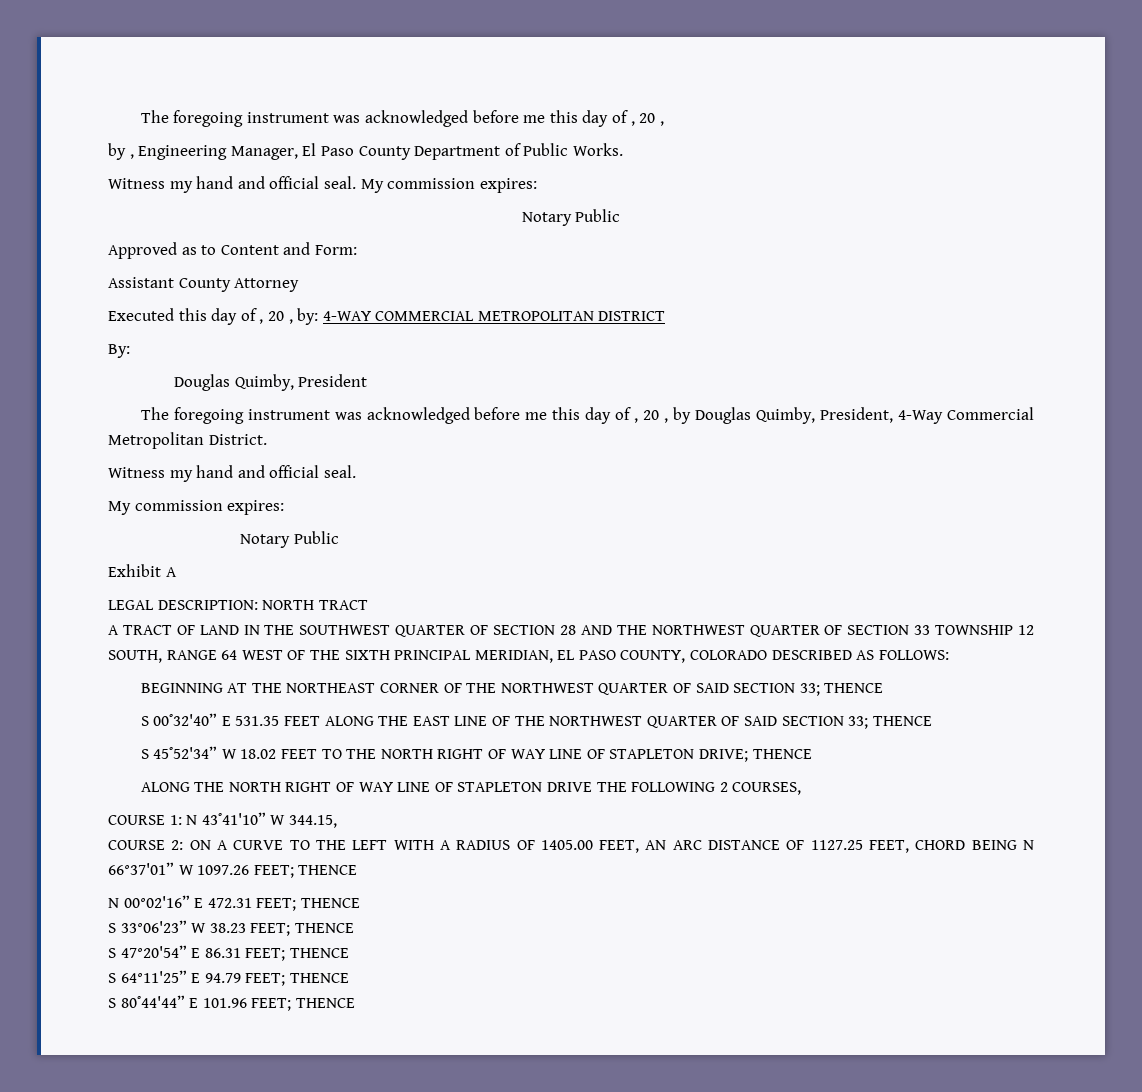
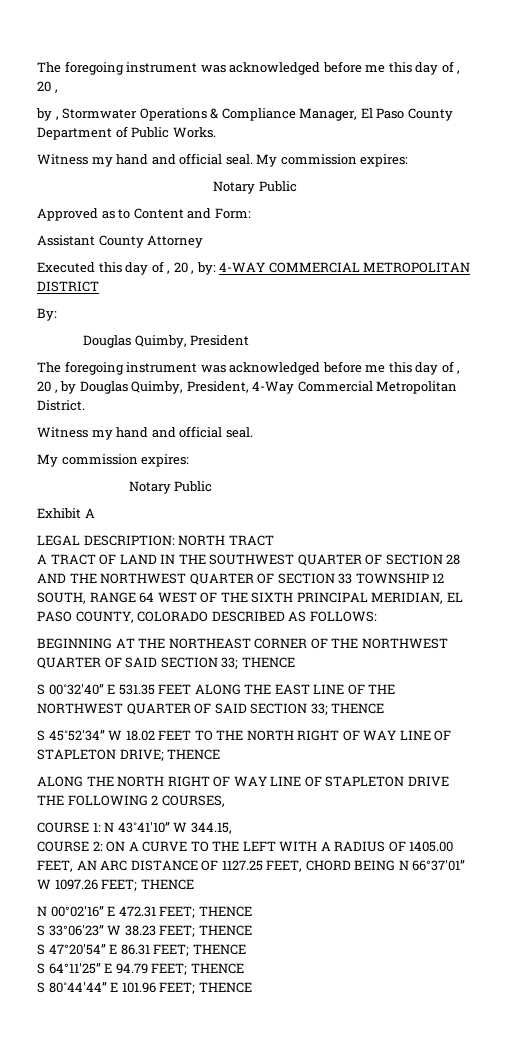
- by , Engineering Manager, El Paso County Department of Public Works.
+ by , Stormwater Operations & Compliance Manager, El Paso County Department of Public Works.

